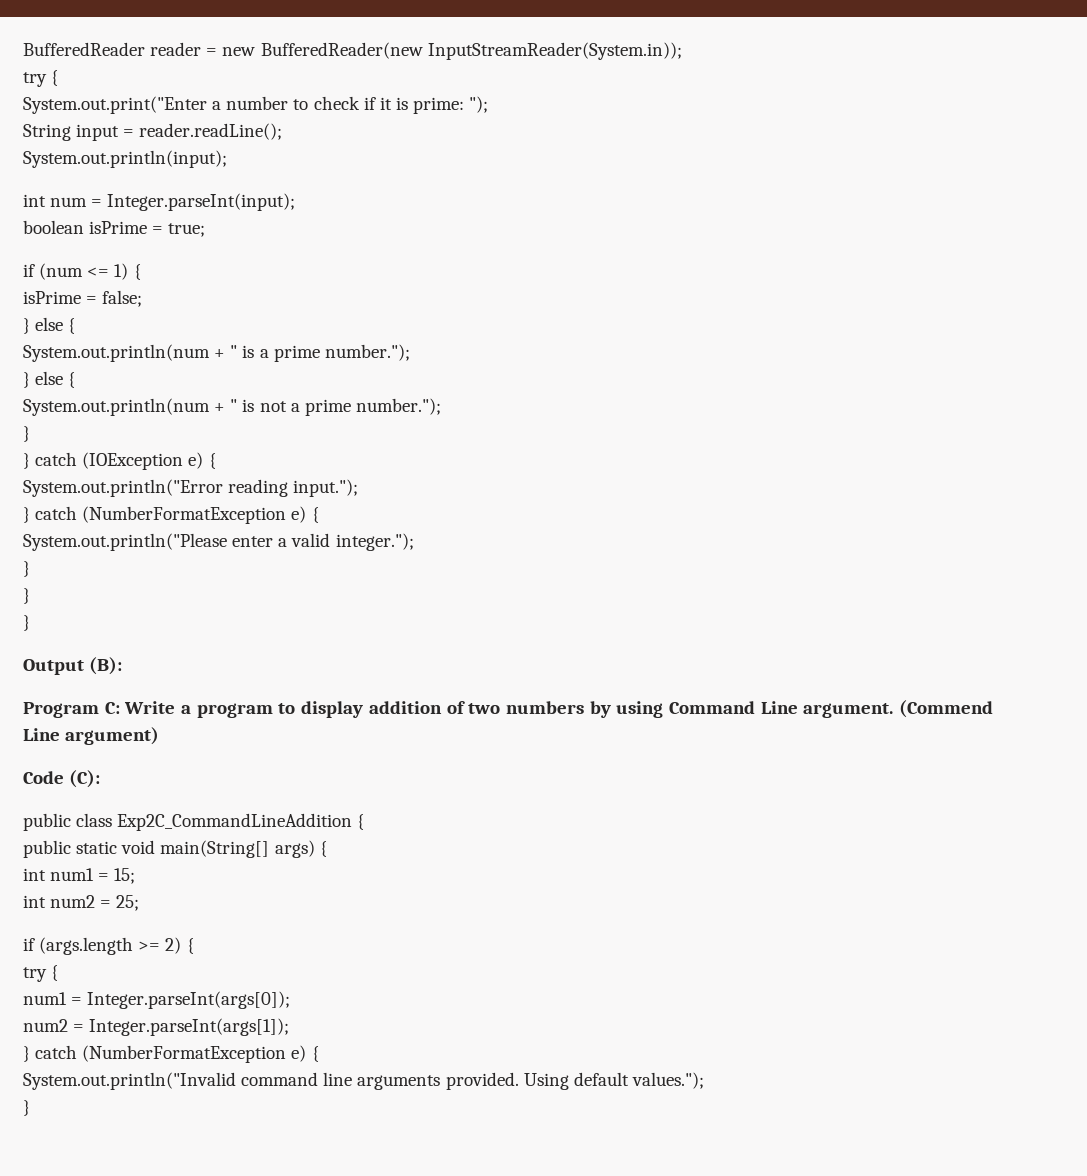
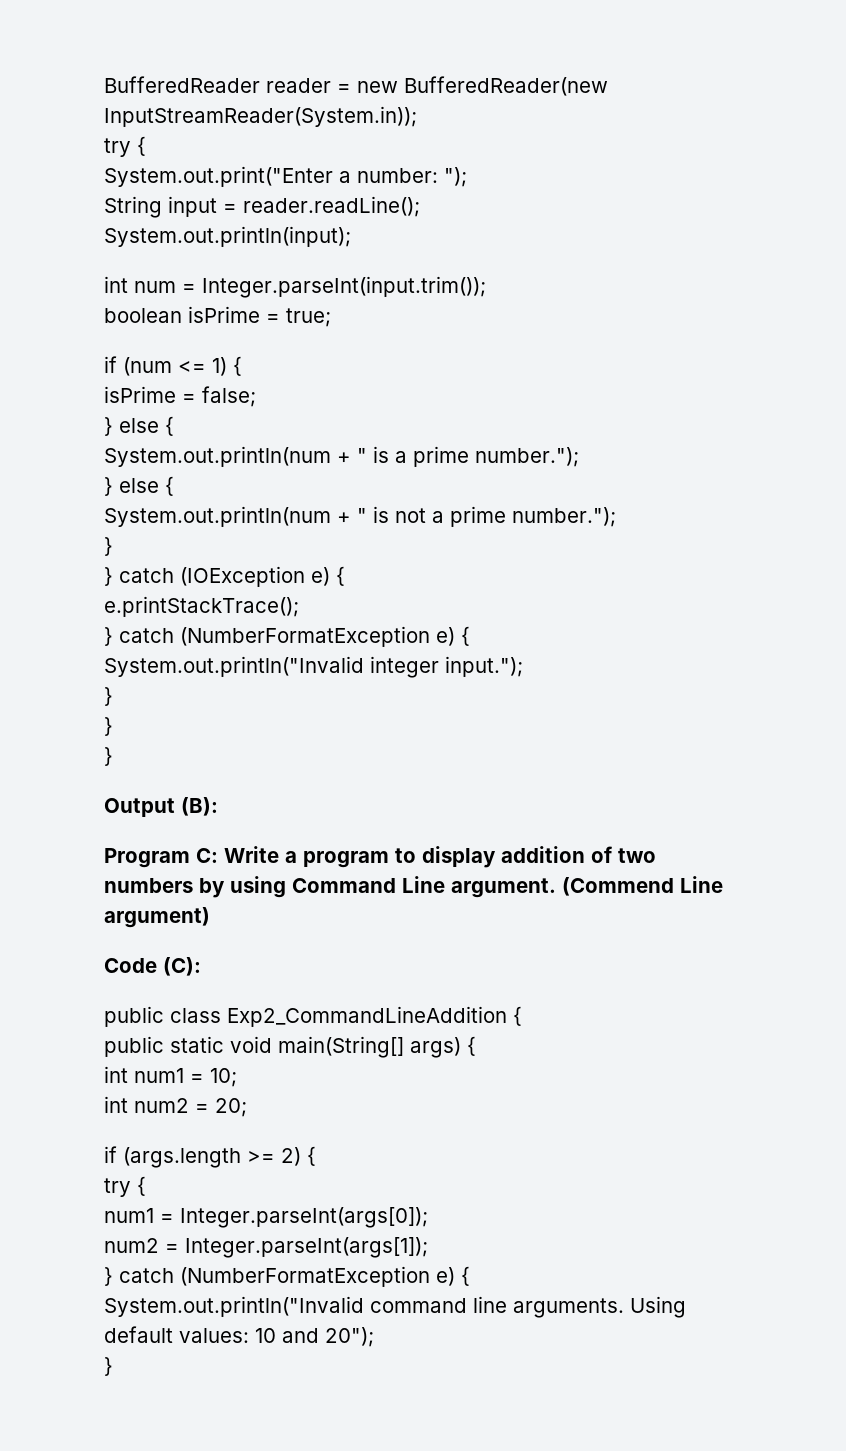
- System.out.print("Enter a number to check if it is prime: ");
+ System.out.print("Enter a number: ");
- int num = Integer.parseInt(input);
+ int num = Integer.parseInt(input.trim());
- System.out.println("Error reading input.");
+ e.printStackTrace();
  } catch (NumberFormatException e) {
- System.out.println("Please enter a valid integer.");
+ System.out.println("Invalid integer input.");
- public class Exp2C_CommandLineAddition {
+ public class Exp2_CommandLineAddition {
- int num1 = 15;
+ int num1 = 10;
- int num2 = 25;
+ int num2 = 20;
- System.out.println("Invalid command line arguments provided. Using default values.");
+ System.out.println("Invalid command line arguments. Using default values: 10 and 20");

